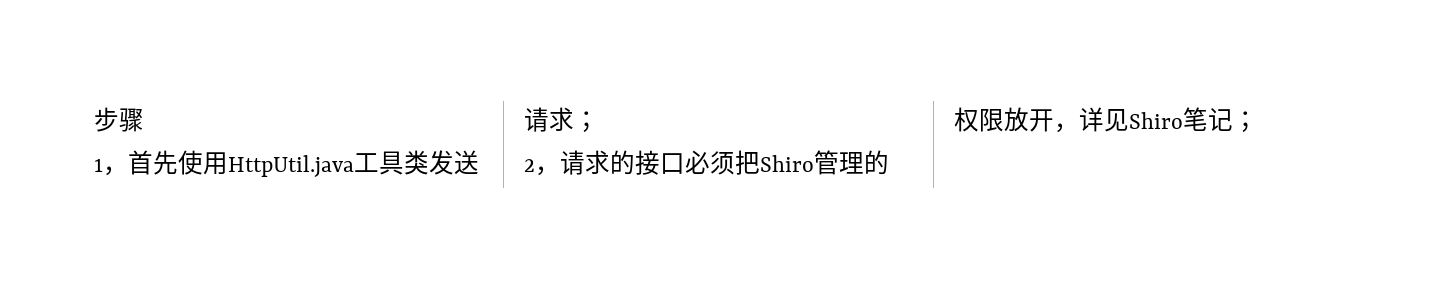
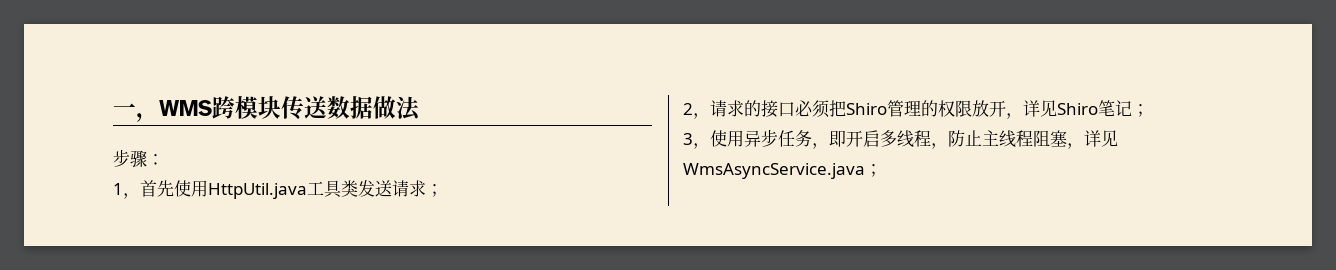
+ 一，WMS跨模块传送数据做法
- 步骤
+ 步骤：
+ 3，使用异步任务，即开启多线程，防止主线程阻塞，详见WmsAsyncService.java；

